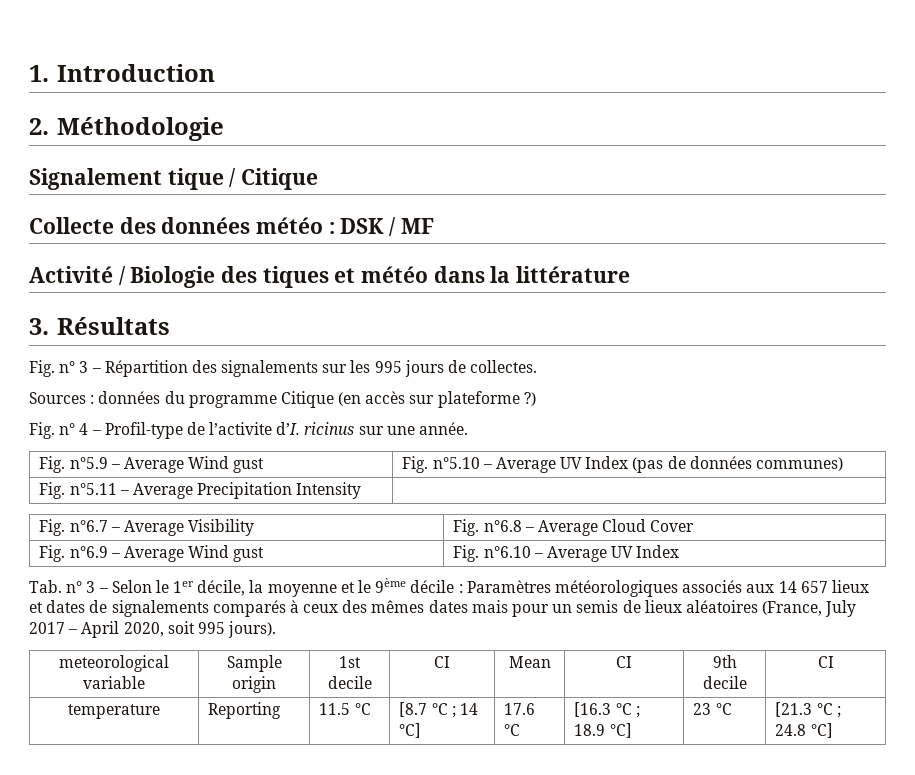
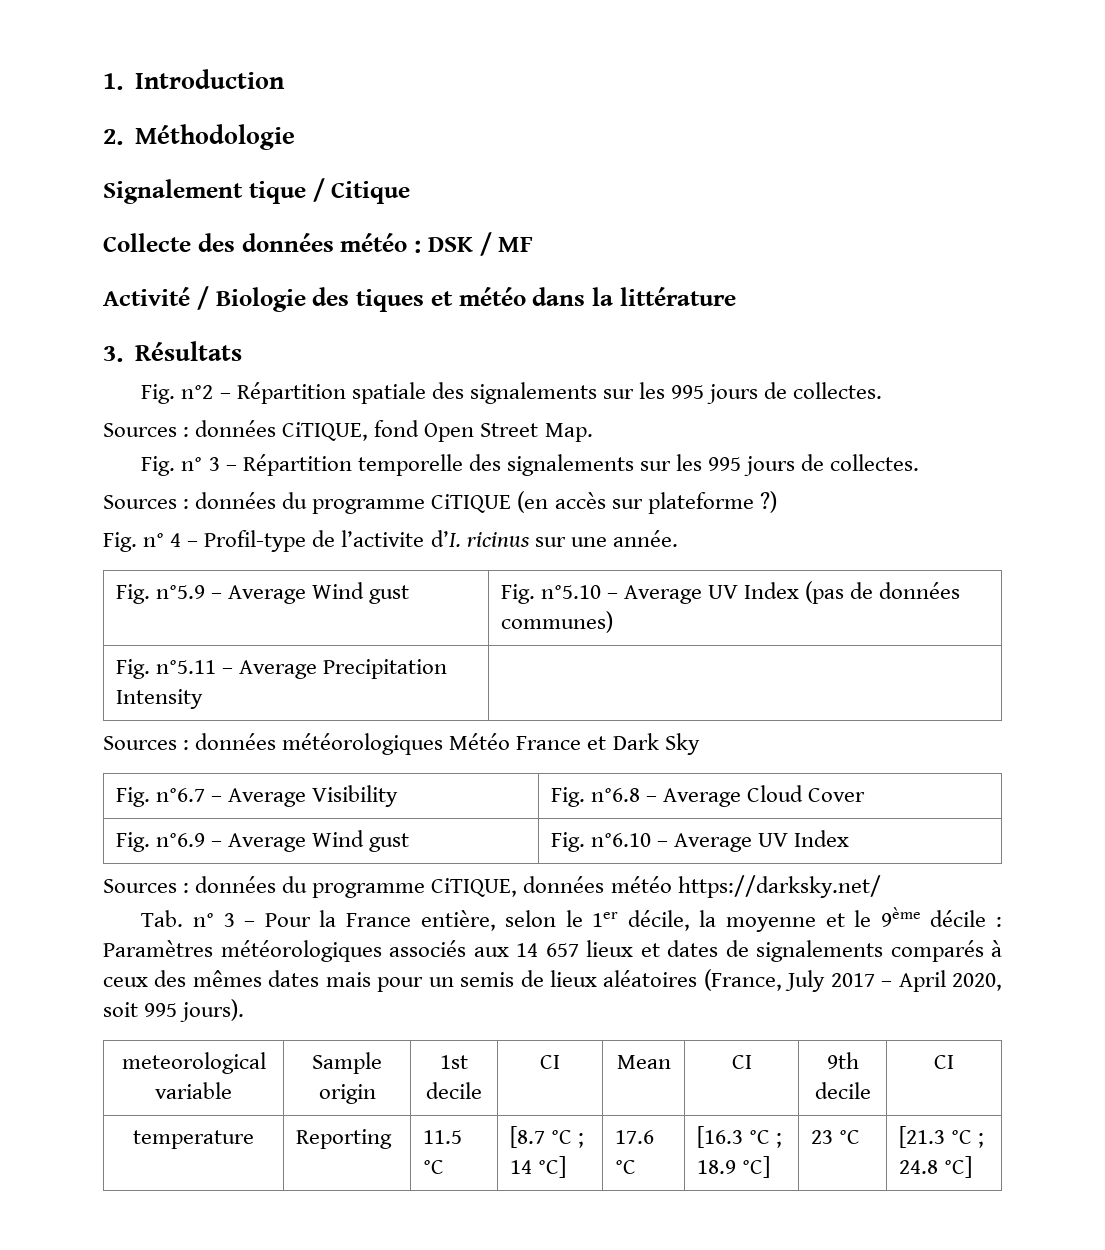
+ Fig. n°2 – Répartition spatiale des signalements sur les 995 jours de collectes.
+ Sources : données CiTIQUE, fond Open Street Map.
- Fig. n° 3 – Répartition des signalements sur les 995 jours de collectes.
+ Fig. n° 3 – Répartition temporelle des signalements sur les 995 jours de collectes.
- Sources : données du programme Citique (en accès sur plateforme ?)
+ Sources : données du programme CiTIQUE (en accès sur plateforme ?)
+ Sources : données météorologiques Météo France et Dark Sky
+ Sources : données du programme CiTIQUE, données météo https://darksky.net/
- Tab. n° 3 – Selon le 1er décile, la moyenne et le 9ème décile : Paramètres météorologiques associés aux 14 657 lieux et dates de signalements comparés à ceux des mêmes dates mais pour un semis de lieux aléatoires (France, July 2017 – April 2020, soit 995 jours).
+ Tab. n° 3 – Pour la France entière, selon le 1er décile, la moyenne et le 9ème décile : Paramètres météorologiques associés aux 14 657 lieux et dates de signalements comparés à ceux des mêmes dates mais pour un semis de lieux aléatoires (France, July 2017 – April 2020, soit 995 jours).

